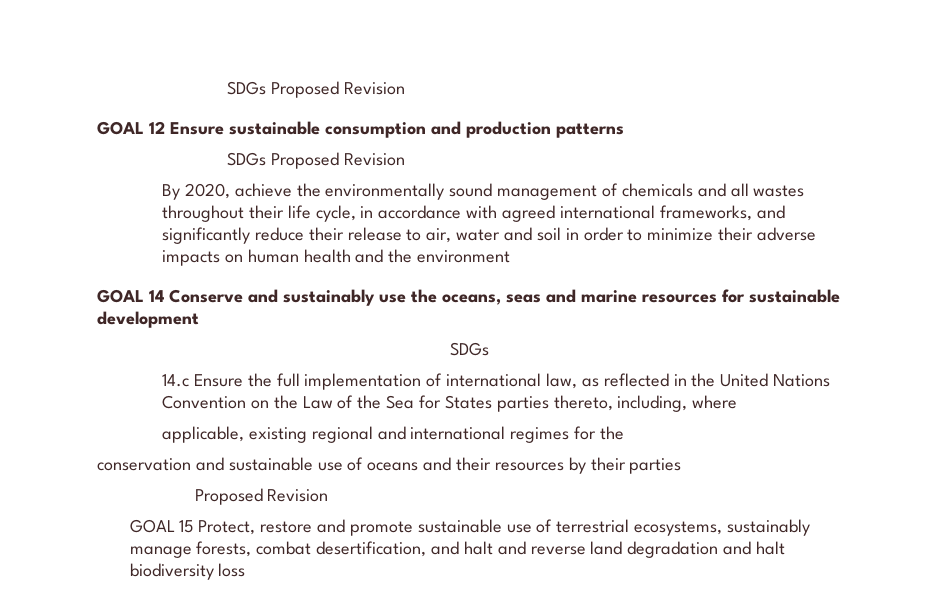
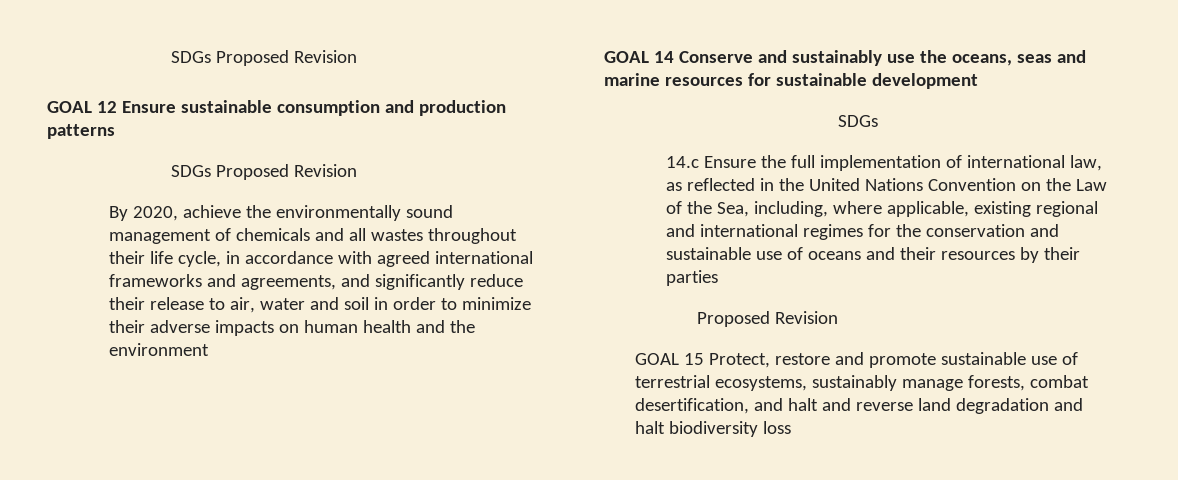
- By 2020, achieve the environmentally sound management of chemicals and all wastes throughout their life cycle, in accordance with agreed international frameworks, and significantly reduce their release to air, water and soil in order to minimize their adverse impacts on human health and the environment
+ By 2020, achieve the environmentally sound management of chemicals and all wastes throughout their life cycle, in accordance with agreed international frameworks and agreements, and significantly reduce their release to air, water and soil in order to minimize their adverse impacts on human health and the environment
- 14.c Ensure the full implementation of international law, as reflected in the United Nations Convention on the Law of the Sea for States parties thereto, including, where
- applicable, existing regional and international regimes for the
- conservation and sustainable use of oceans and their resources by their parties
+ 14.c Ensure the full implementation of international law, as reflected in the United Nations Convention on the Law of the Sea, including, where applicable, existing regional and international regimes for the conservation and sustainable use of oceans and their resources by their parties

